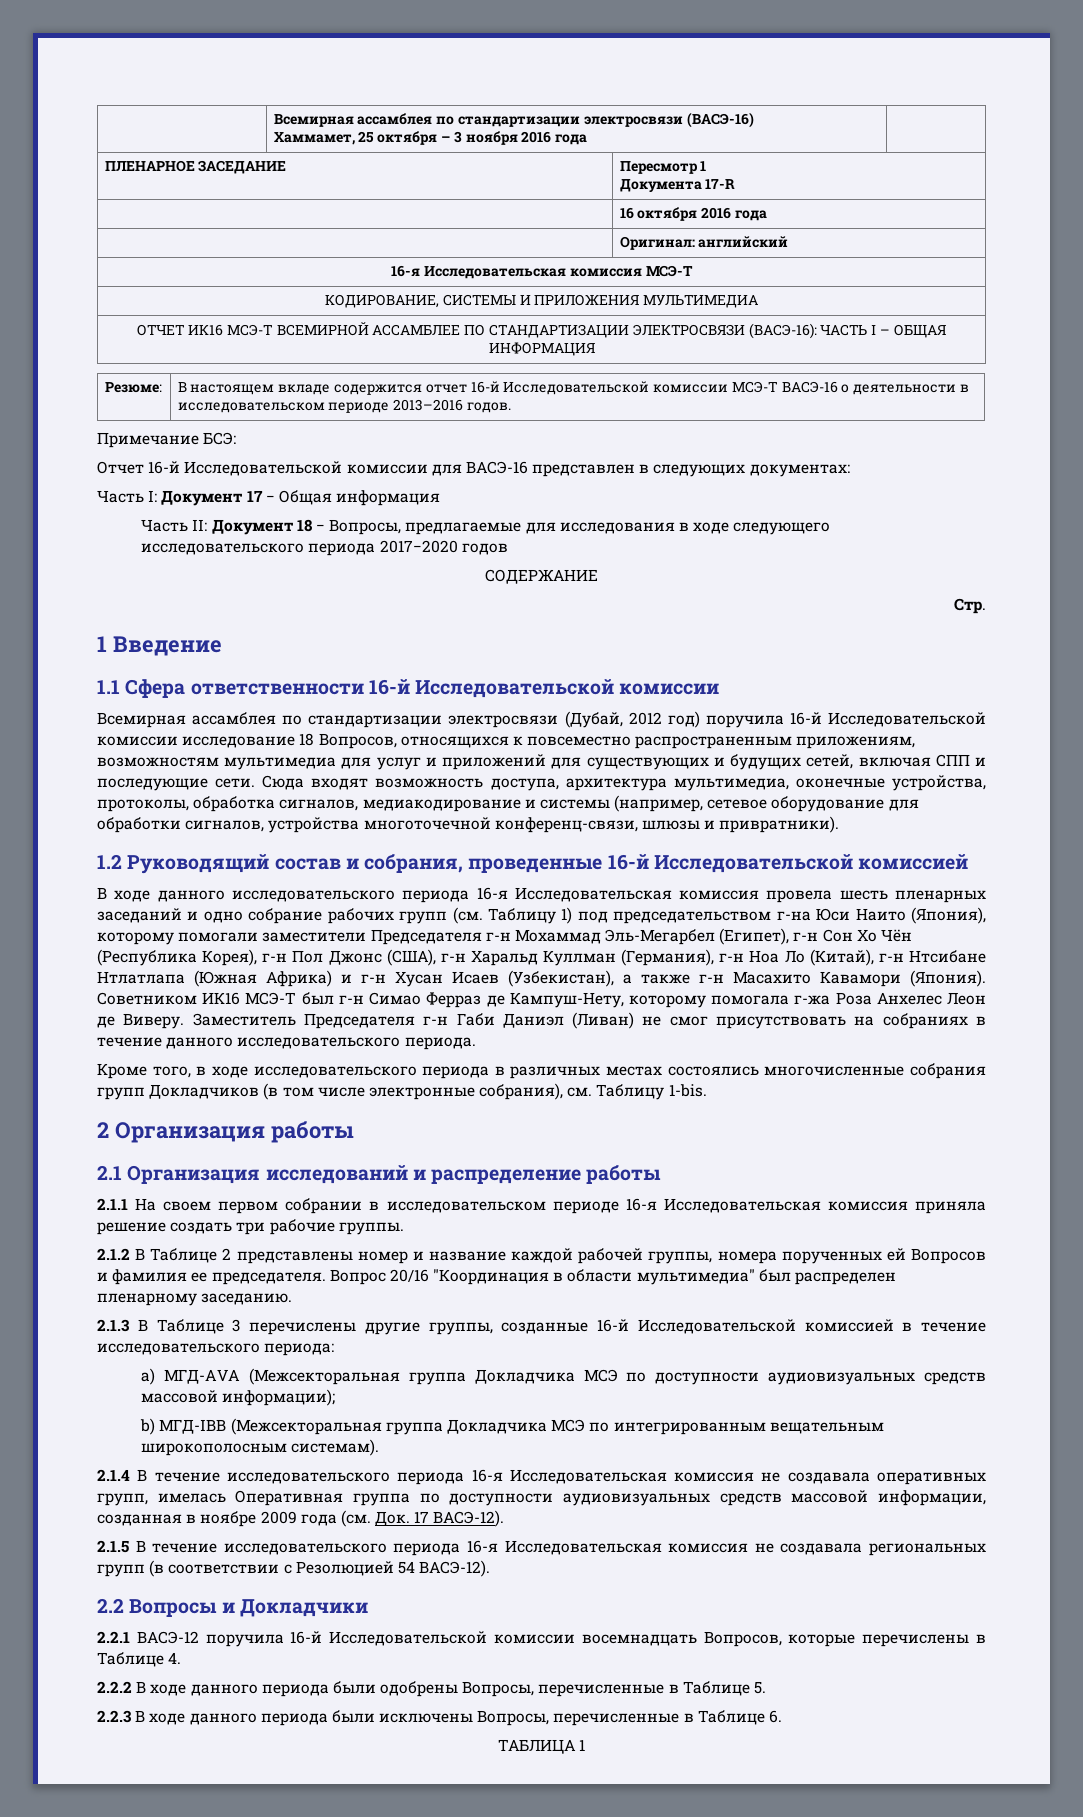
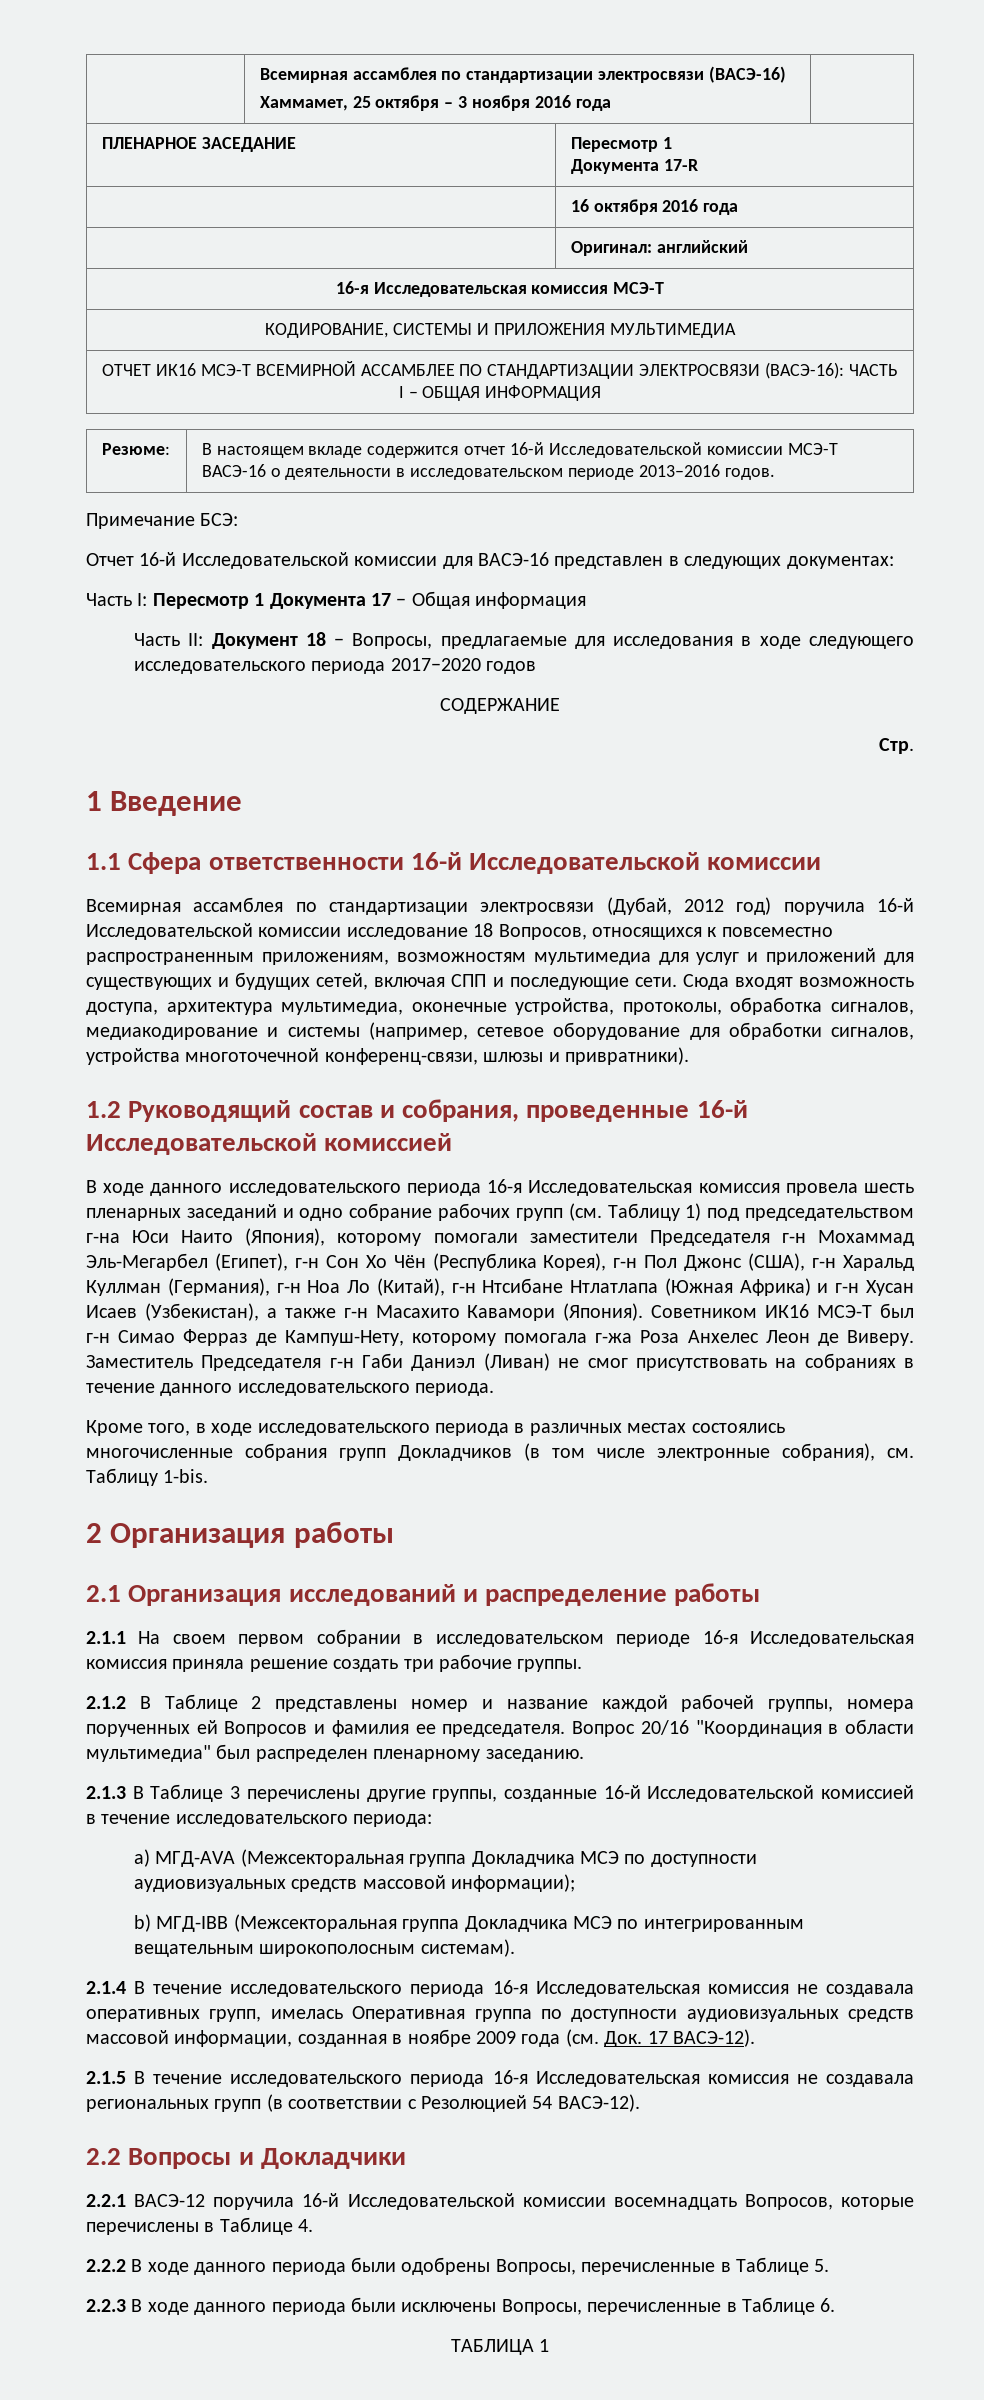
- Часть I: Документ 17 − Общая информация
+ Часть I: Пересмотр 1 Документа 17 − Общая информация

